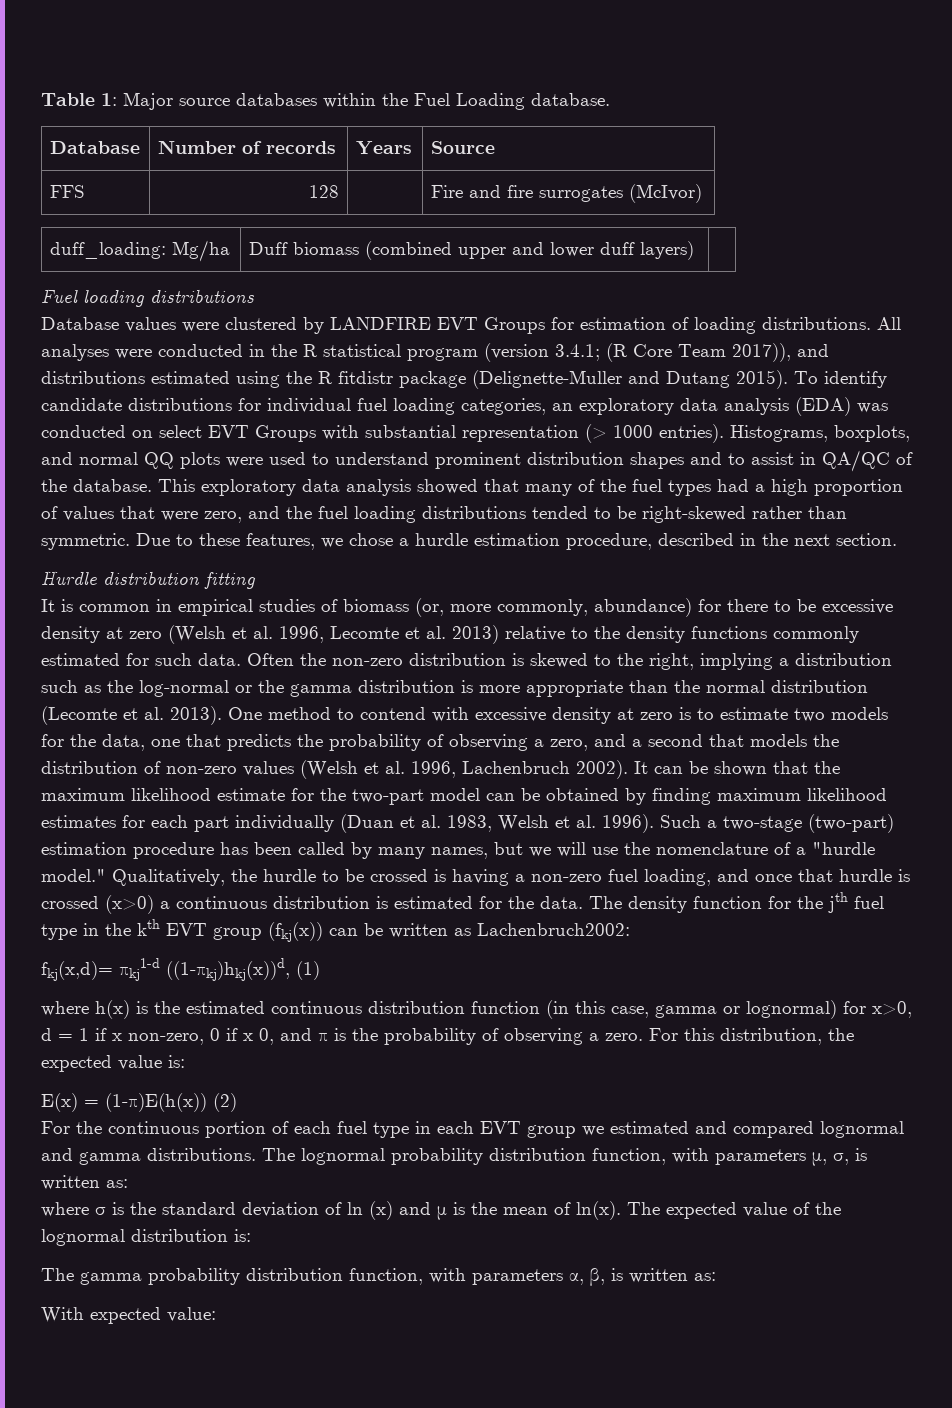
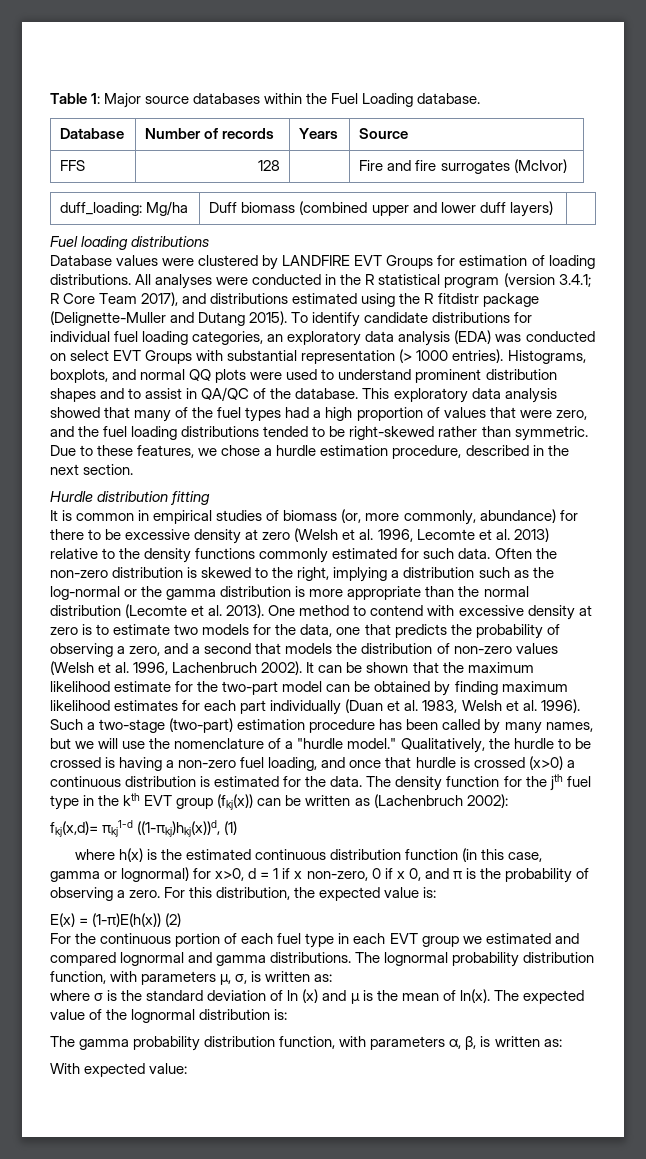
- All analyses were conducted in the R statistical program (version 3.4.1; (R Core Team 2017)), and distributions estimated using the R fitdistr package (Delignette-Muller and Dutang 2015).
+ All analyses were conducted in the R statistical program (version 3.4.1; R Core Team 2017), and distributions estimated using the R fitdistr package (Delignette-Muller and Dutang 2015).
- The density function for the jth fuel type in the kth EVT group (fkj(x)) can be written as Lachenbruch2002:
+ The density function for the jth fuel type in the kth EVT group (fkj(x)) can be written as (Lachenbruch 2002):

